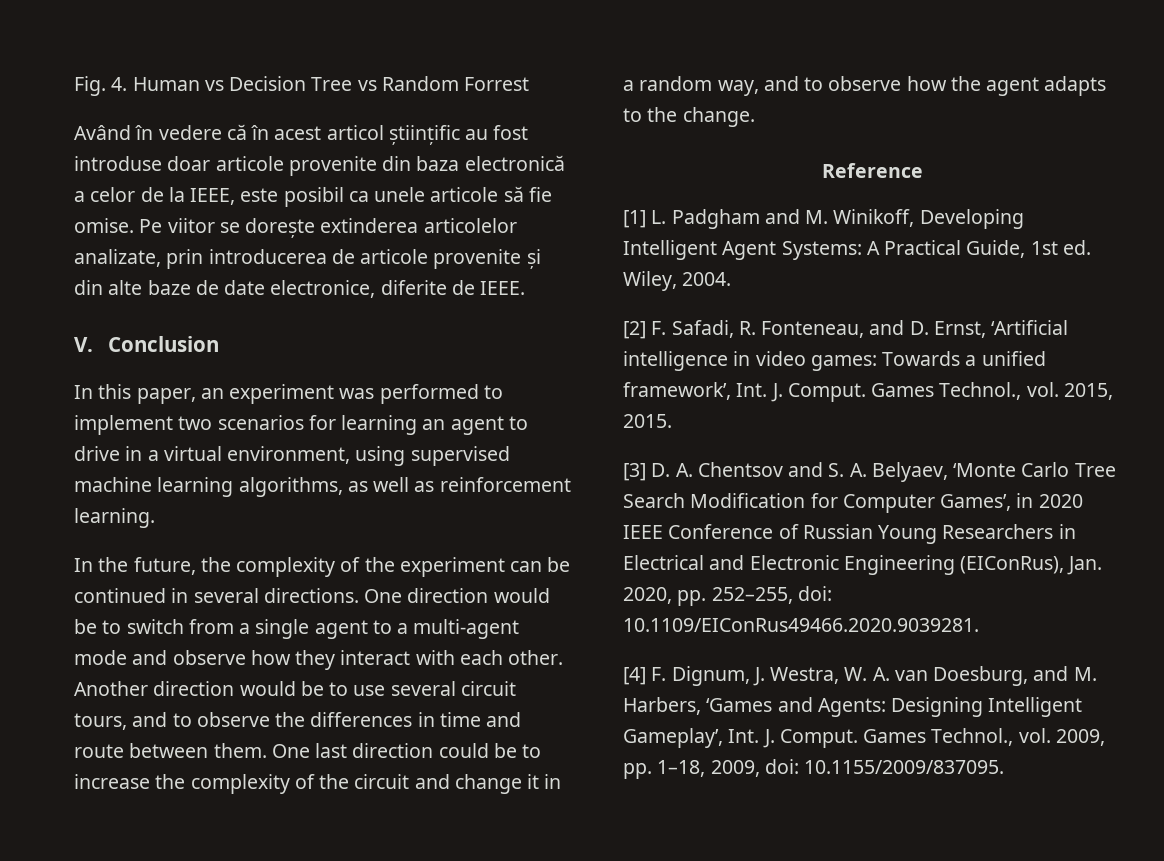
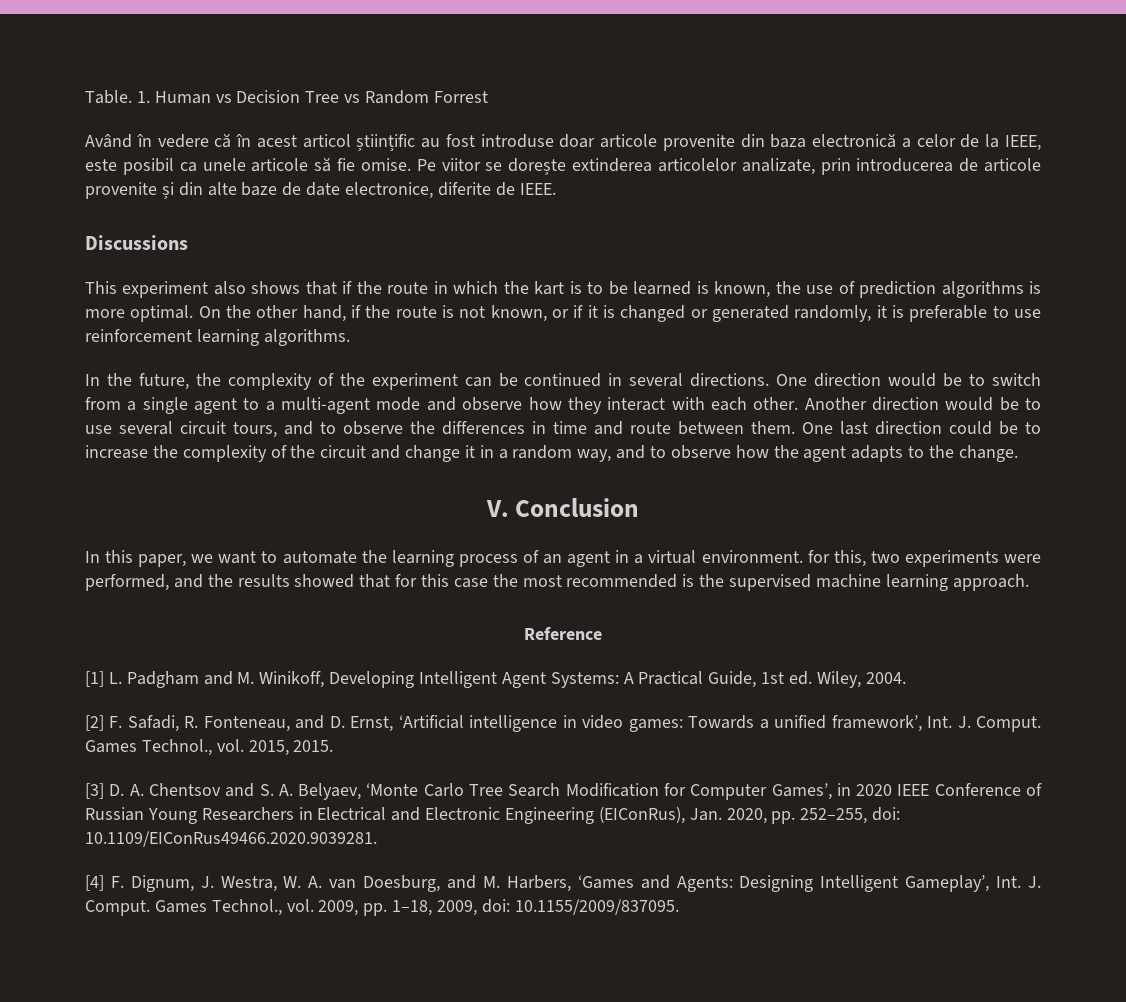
- Fig. 4. Human vs Decision Tree vs Random Forrest
+ Table. 1. Human vs Decision Tree vs Random Forrest
- V. Conclusion
- In this paper, an experiment was performed to implement two scenarios for learning an agent to drive in a virtual environment, using supervised machine learning algorithms, as well as reinforcement learning.
+ Discussions
+ This experiment also shows that if the route in which the kart is to be learned is known, the use of prediction algorithms is more optimal. On the other hand, if the route is not known, or if it is changed or generated randomly, it is preferable to use reinforcement learning algorithms.
+ V. Conclusion
+ In this paper, we want to automate the learning process of an agent in a virtual environment. for this, two experiments were performed, and the results showed that for this case the most recommended is the supervised machine learning approach.

